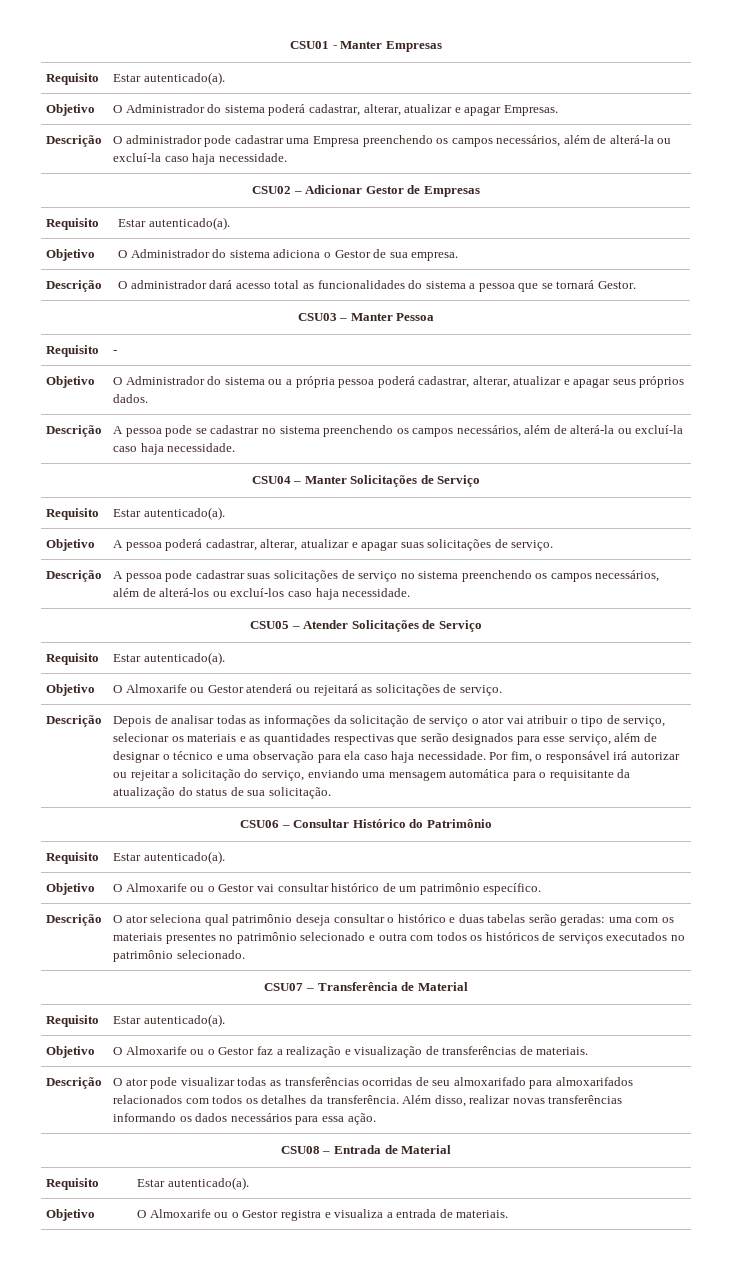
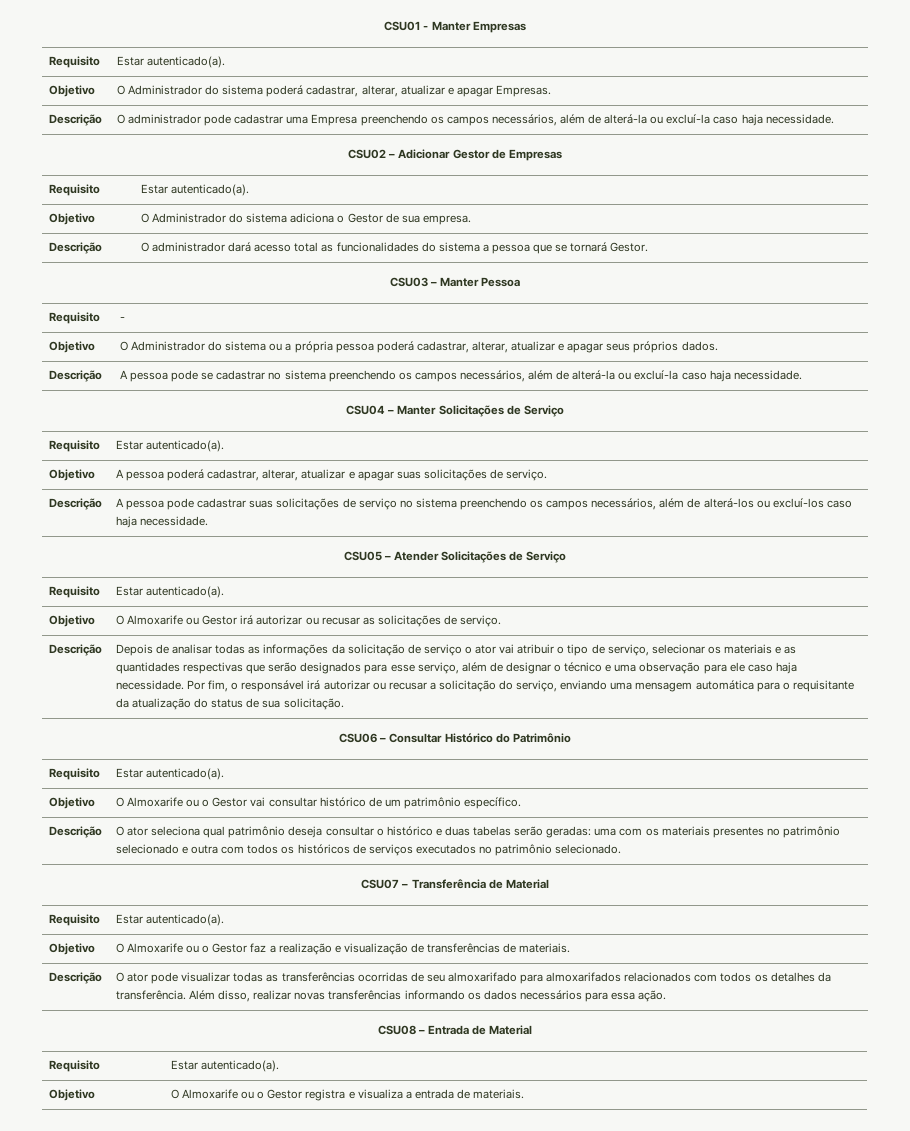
- Objetivo | O Almoxarife ou Gestor atenderá ou rejeitará as solicitações de serviço.
+ Objetivo | O Almoxarife ou Gestor irá autorizar ou recusar as solicitações de serviço.
- Depois de analisar todas as informações da solicitação de serviço o ator vai atribuir o tipo de serviço, selecionar os materiais e as quantidades respectivas que serão designados para esse serviço, além de designar o técnico e uma observação para ela caso haja necessidade.
+ Depois de analisar todas as informações da solicitação de serviço o ator vai atribuir o tipo de serviço, selecionar os materiais e as quantidades respectivas que serão designados para esse serviço, além de designar o técnico e uma observação para ele caso haja necessidade.
- Por fim, o responsável irá autorizar ou rejeitar a solicitação do serviço, enviando uma mensagem automática para o requisitante da atualização do status de sua solicitação.
+ Por fim, o responsável irá autorizar ou recusar a solicitação do serviço, enviando uma mensagem automática para o requisitante da atualização do status de sua solicitação.

